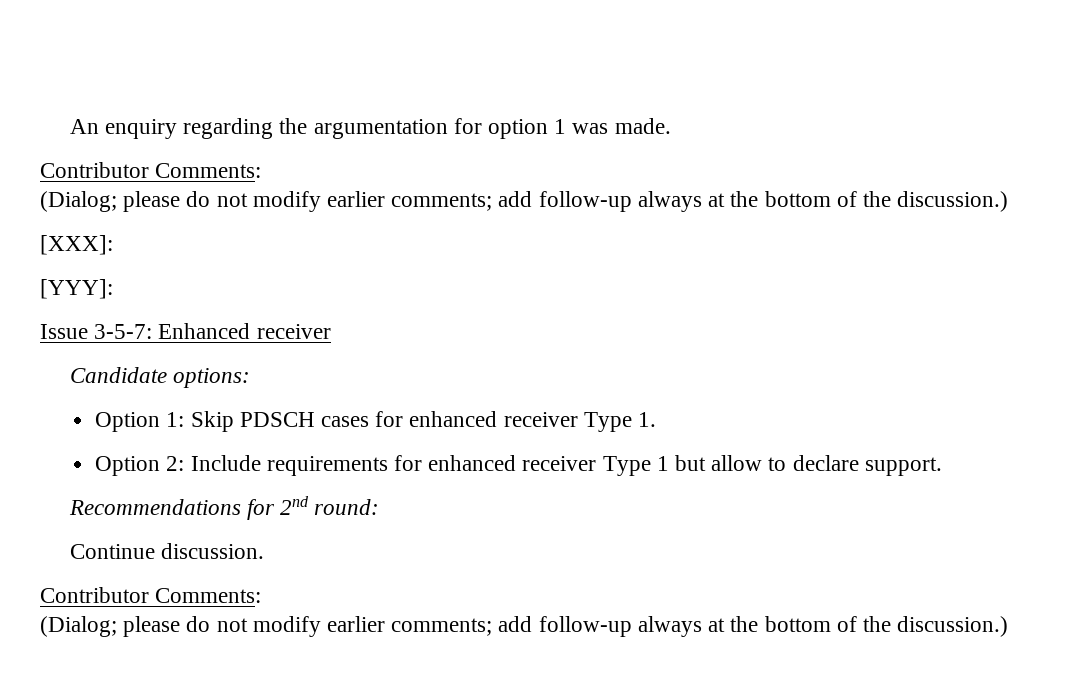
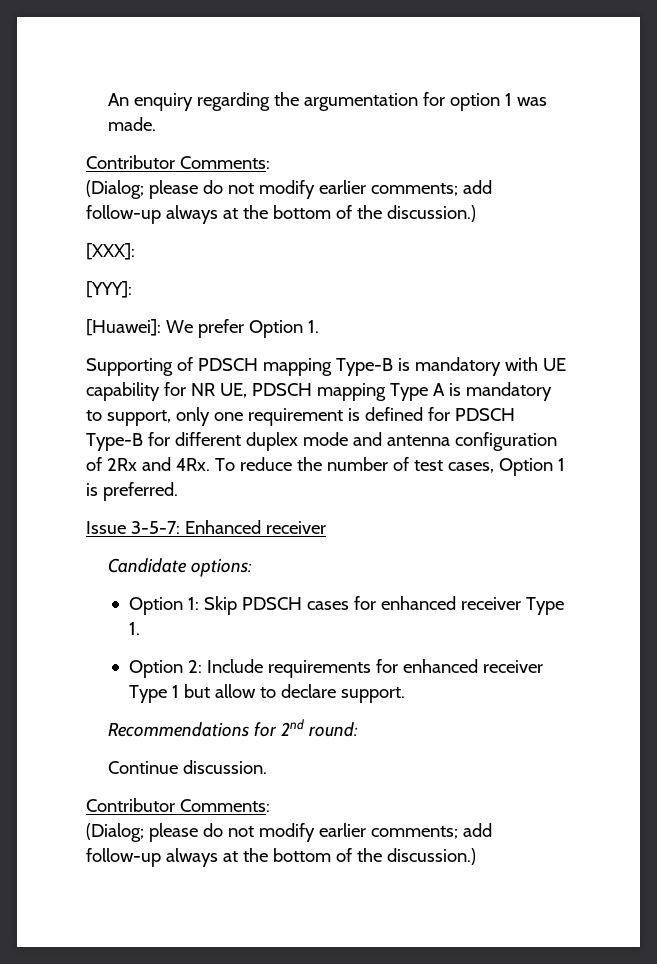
+ [Huawei]: We prefer Option 1.
+ Supporting of PDSCH mapping Type-B is mandatory with UE capability for NR UE, PDSCH mapping Type A is mandatory to support, only one requirement is defined for PDSCH Type-B for different duplex mode and antenna configuration of 2Rx and 4Rx. To reduce the number of test cases, Option 1 is preferred.

